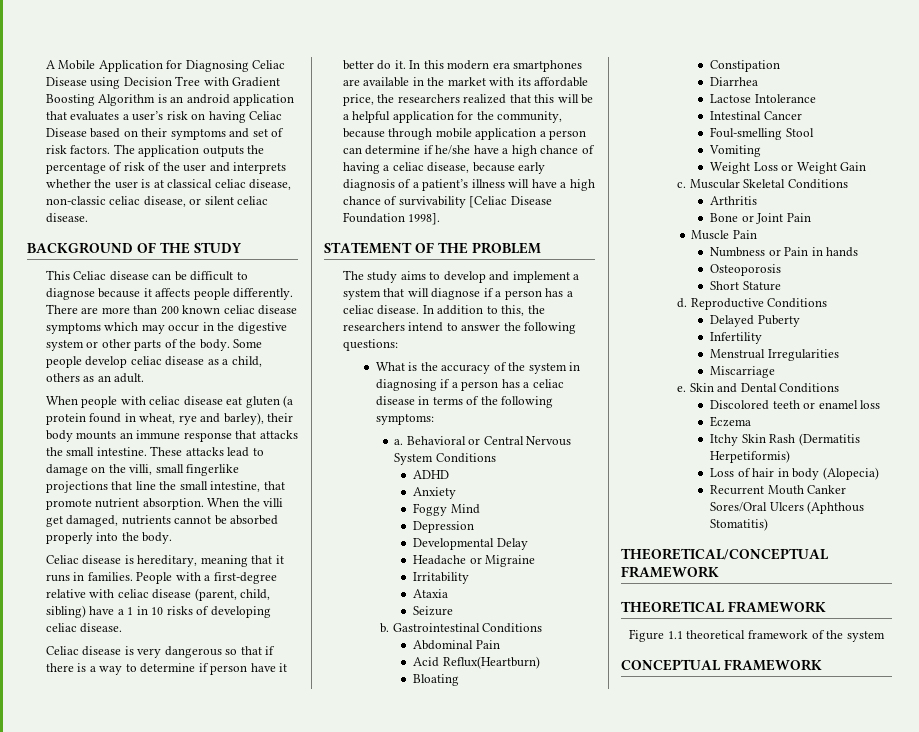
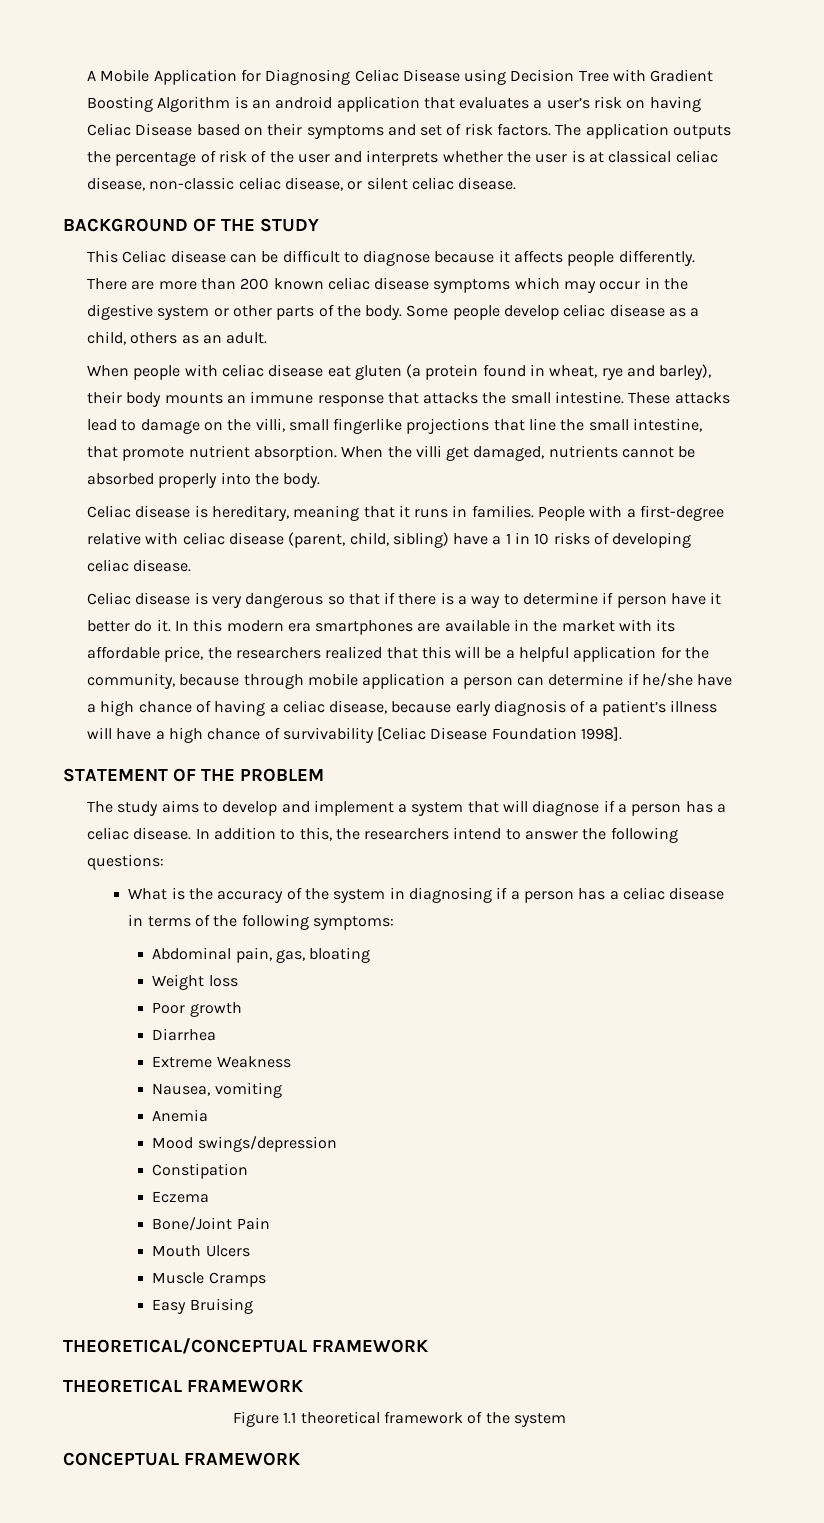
- a. Behavioral or Central Nervous System Conditions
- ADHD
- Anxiety
- Foggy Mind
- Depression
- Developmental Delay
- Headache or Migraine
- Irritability
- Ataxia
- Seizure
- b. Gastrointestinal Conditions
- Abdominal Pain
- Acid Reflux(Heartburn)
- Bloating
+ Abdominal pain, gas, bloating
+ Weight loss
+ Poor growth
+ Diarrhea
+ Extreme Weakness
+ Nausea, vomiting
+ Anemia
+ Mood swings/depression
  Constipation
- Diarrhea
- Lactose Intolerance
- Intestinal Cancer
- Foul-smelling Stool
- Vomiting
- Weight Loss or Weight Gain
- c. Muscular Skeletal Conditions
- Arthritis
- Bone or Joint Pain
+ Eczema
+ Bone/Joint Pain
+ Mouth Ulcers
- Muscle Pain
- Numbness or Pain in hands
- Osteoporosis
- Short Stature
- d. Reproductive Conditions
- Delayed Puberty
- Infertility
- Menstrual Irregularities
- Miscarriage
- e. Skin and Dental Conditions
- Discolored teeth or enamel loss
- Eczema
- Itchy Skin Rash (Dermatitis Herpetiformis)
- Loss of hair in body (Alopecia)
- Recurrent Mouth Canker Sores/Oral Ulcers (Aphthous Stomatitis)
+ Muscle Cramps
+ Easy Bruising

